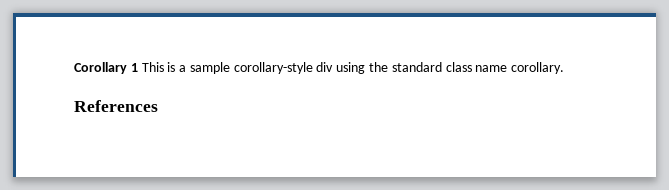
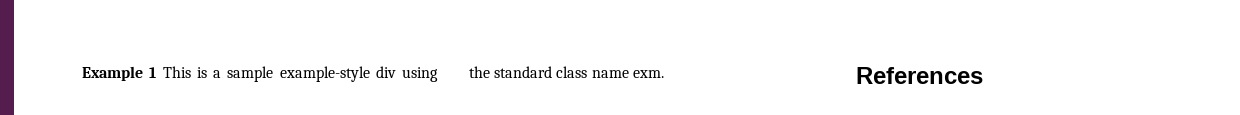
- Corollary 1 This is a sample corollary-style div using the standard class name corollary.
+ Example 1 This is a sample example-style div using the standard class name exm.

